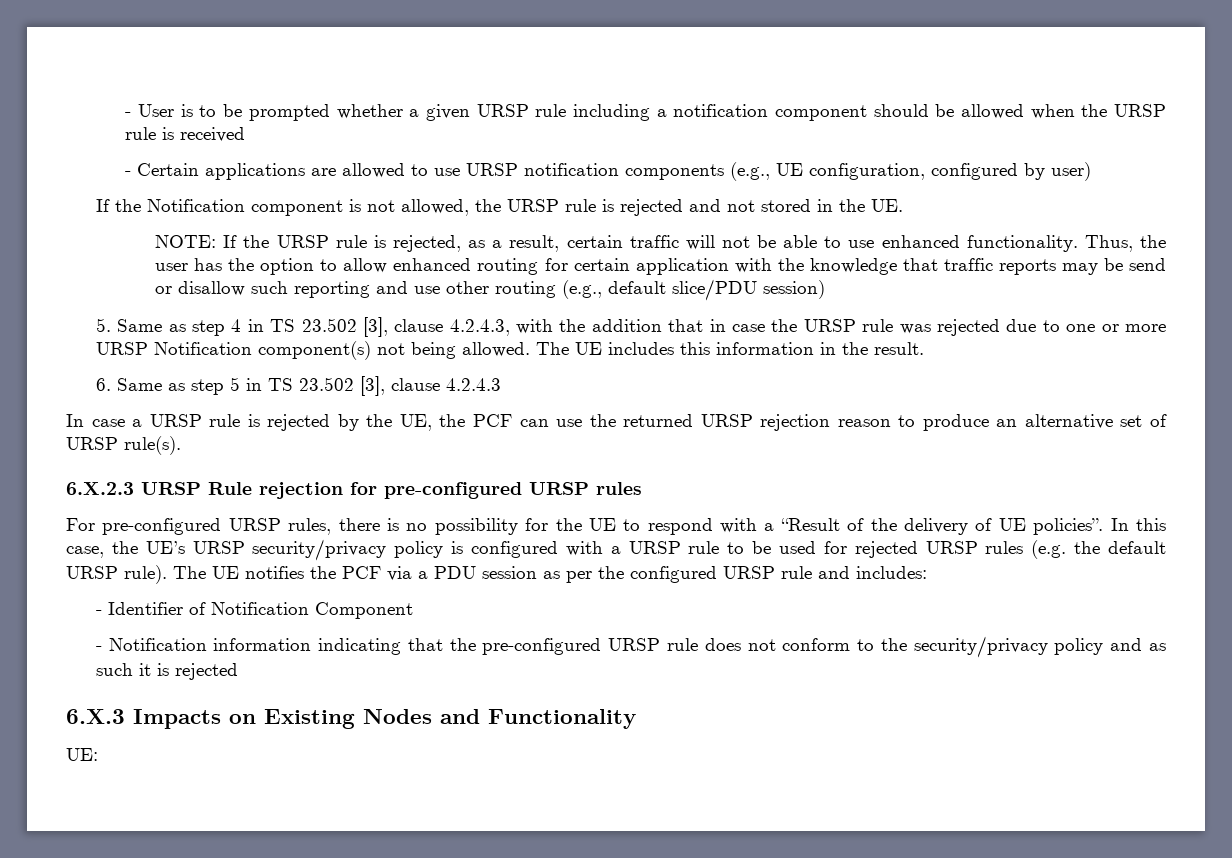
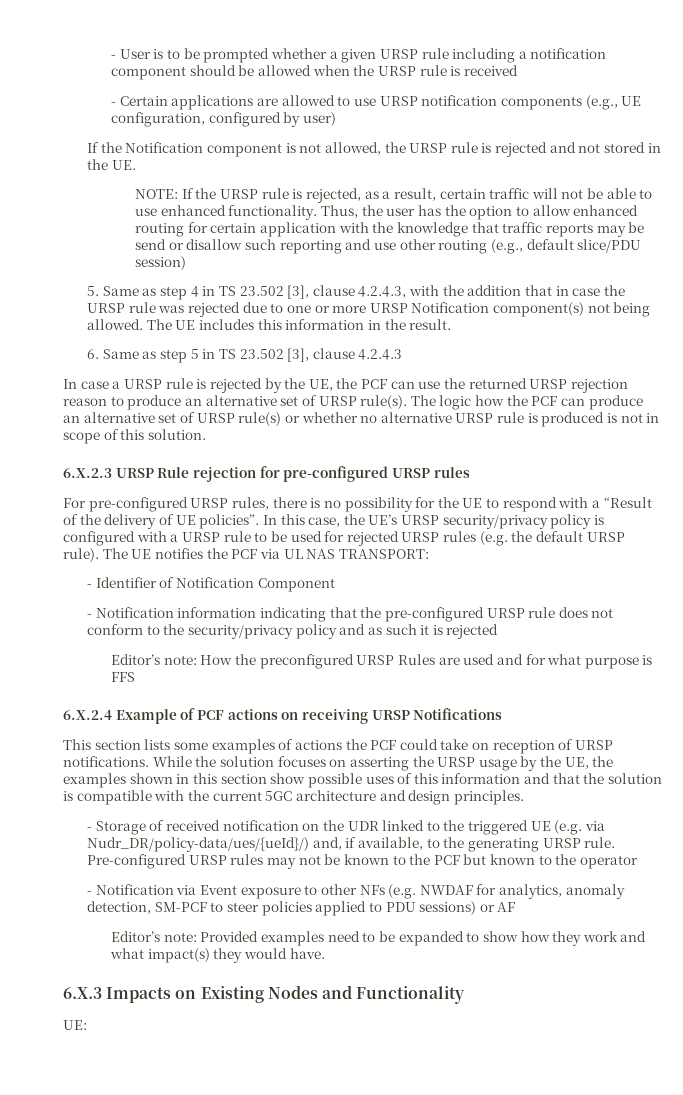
+ The logic how the PCF can produce an alternative set of URSP rule(s) or whether no alternative URSP rule is produced is not in scope of this solution.
- The UE notifies the PCF via a PDU session as per the configured URSP rule and includes:
+ The UE notifies the PCF via UL NAS TRANSPORT:
+ Editor’s note: How the preconfigured URSP Rules are used and for what purpose is FFS
+ 6.X.2.4 Example of PCF actions on receiving URSP Notifications
+ This section lists some examples of actions the PCF could take on reception of URSP notifications. While the solution focuses on asserting the URSP usage by the UE, the examples shown in this section show possible uses of this information and that the solution is compatible with the current 5GC architecture and design principles.
+ - Storage of received notification on the UDR linked to the triggered UE (e.g. via Nudr_DR/policy-data/ues/{ueId}/) and, if available, to the generating URSP rule. Pre-configured URSP rules may not be known to the PCF but known to the operator
+ - Notification via Event exposure to other NFs (e.g. NWDAF for analytics, anomaly detection, SM-PCF to steer policies applied to PDU sessions) or AF
+ Editor’s note: Provided examples need to be expanded to show how they work and what impact(s) they would have.

